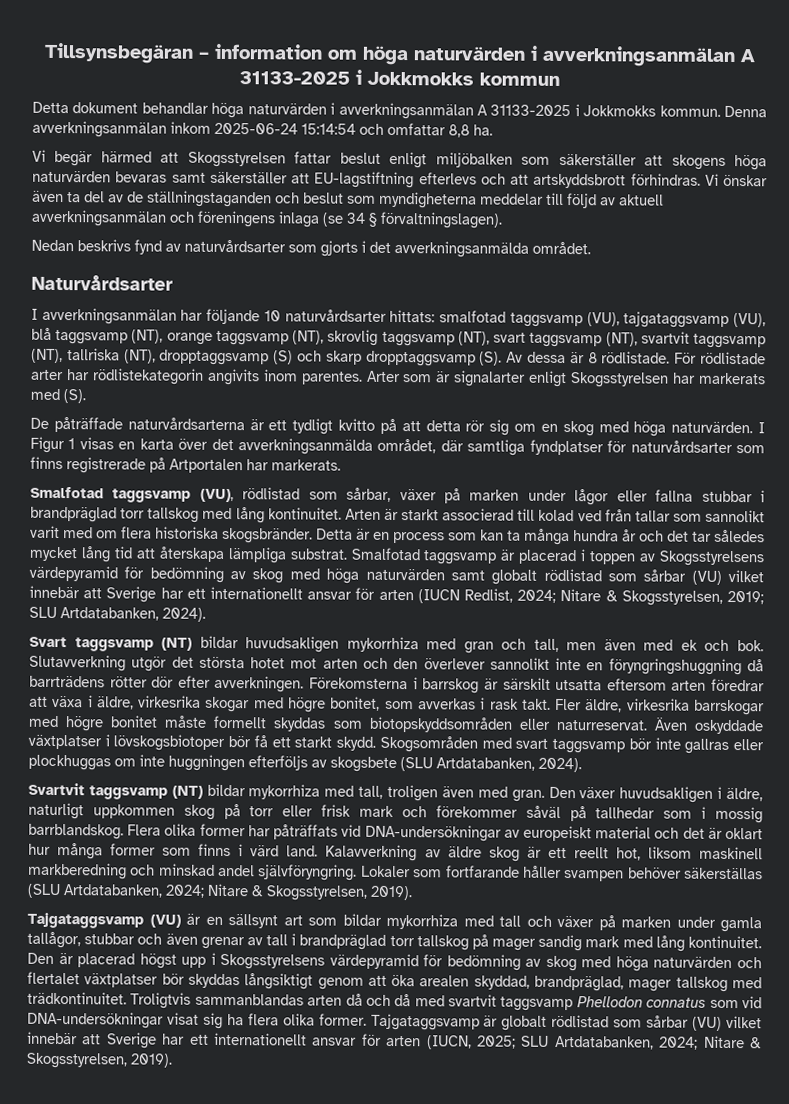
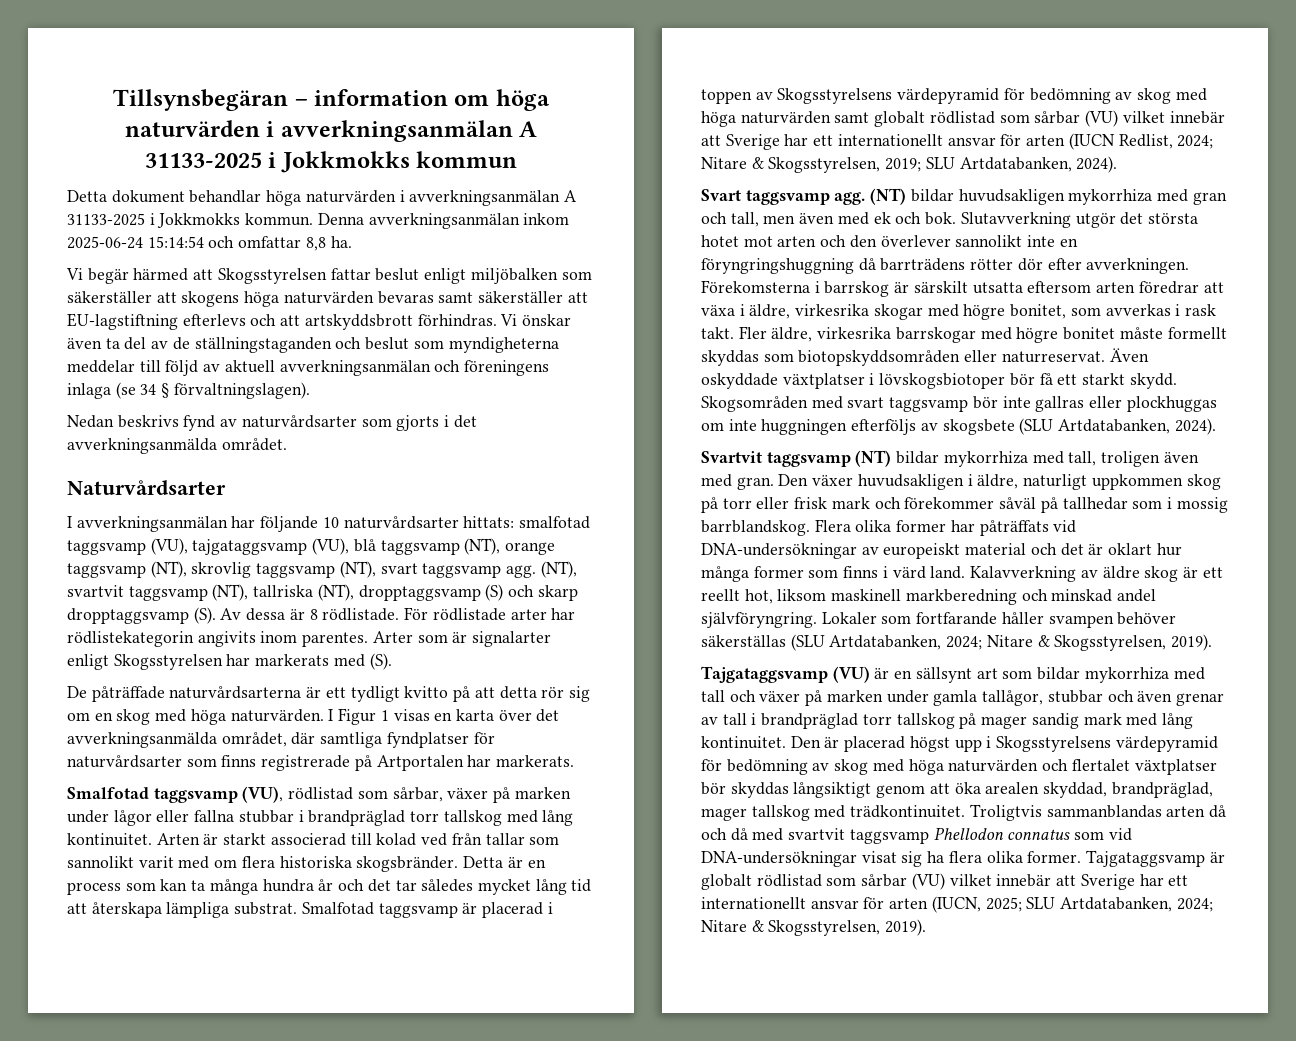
- I avverkningsanmälan har följande 10 naturvårdsarter hittats: smalfotad taggsvamp (VU), tajgataggsvamp (VU), blå taggsvamp (NT), orange taggsvamp (NT), skrovlig taggsvamp (NT), svart taggsvamp (NT), svartvit taggsvamp (NT), tallriska (NT), dropptaggsvamp (S) och skarp dropptaggsvamp (S). Av dessa är 8 rödlistade.
+ I avverkningsanmälan har följande 10 naturvårdsarter hittats: smalfotad taggsvamp (VU), tajgataggsvamp (VU), blå taggsvamp (NT), orange taggsvamp (NT), skrovlig taggsvamp (NT), svart taggsvamp agg. (NT), svartvit taggsvamp (NT), tallriska (NT), dropptaggsvamp (S) och skarp dropptaggsvamp (S). Av dessa är 8 rödlistade.
- Svart taggsvamp (NT) bildar huvudsakligen mykorrhiza med gran och tall, men även med ek och bok.
+ Svart taggsvamp agg. (NT) bildar huvudsakligen mykorrhiza med gran och tall, men även med ek och bok.

